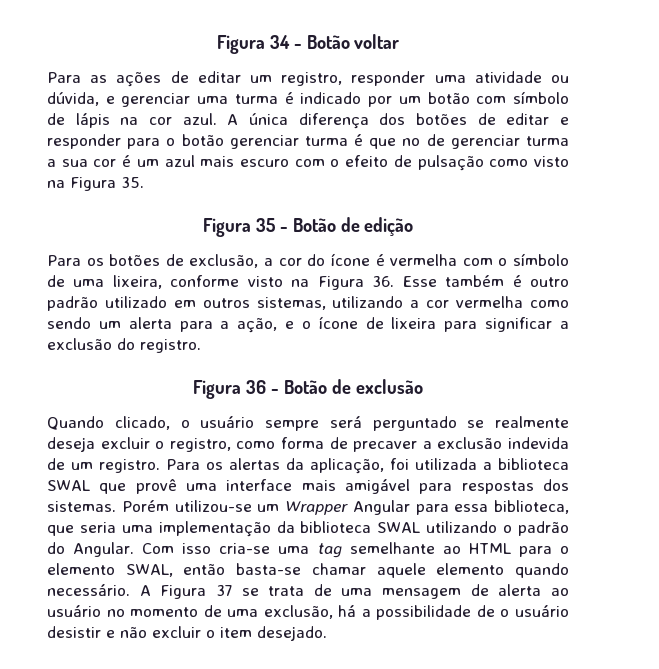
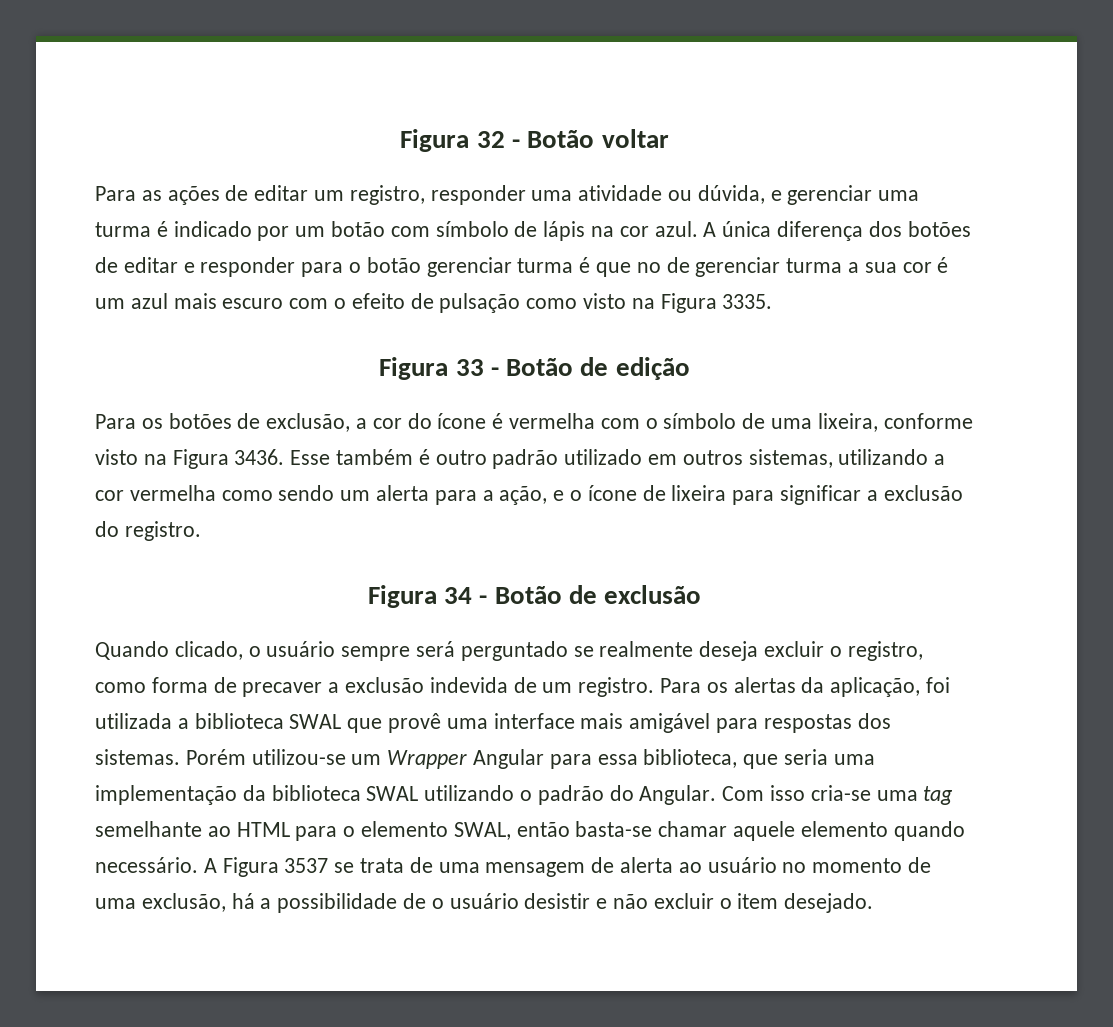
- Figura 34 - Botão voltar
+ Figura 32 - Botão voltar
- A única diferença dos botões de editar e responder para o botão gerenciar turma é que no de gerenciar turma a sua cor é um azul mais escuro com o efeito de pulsação como visto na Figura 35.
- Figura 35 - Botão de edição
+ A única diferença dos botões de editar e responder para o botão gerenciar turma é que no de gerenciar turma a sua cor é um azul mais escuro com o efeito de pulsação como visto na Figura 3335.
+ Figura 33 - Botão de edição
- Para os botões de exclusão, a cor do ícone é vermelha com o símbolo de uma lixeira, conforme visto na Figura 36. Esse também é outro padrão utilizado em outros sistemas, utilizando a cor vermelha como sendo um alerta para a ação, e o ícone de lixeira para significar a exclusão do registro.
+ Para os botões de exclusão, a cor do ícone é vermelha com o símbolo de uma lixeira, conforme visto na Figura 3436. Esse também é outro padrão utilizado em outros sistemas, utilizando a cor vermelha como sendo um alerta para a ação, e o ícone de lixeira para significar a exclusão do registro.
- Figura 36 - Botão de exclusão
+ Figura 34 - Botão de exclusão
- A Figura 37 se trata de uma mensagem de alerta ao usuário no momento de uma exclusão, há a possibilidade de o usuário desistir e não excluir o item desejado.
+ A Figura 3537 se trata de uma mensagem de alerta ao usuário no momento de uma exclusão, há a possibilidade de o usuário desistir e não excluir o item desejado.

